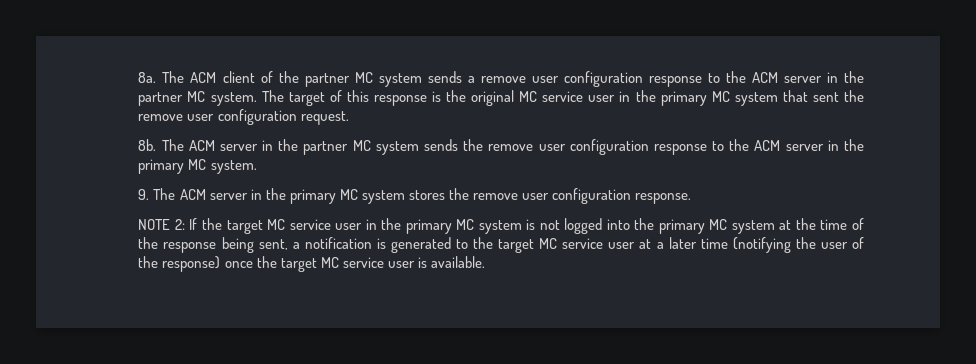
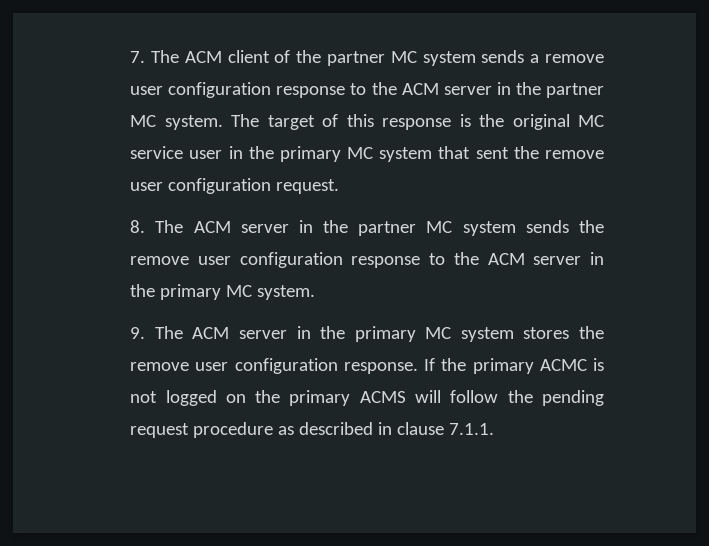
- 8a. The ACM client of the partner MC system sends a remove user configuration response to the ACM server in the partner MC system.
+ 7. The ACM client of the partner MC system sends a remove user configuration response to the ACM server in the partner MC system.
- 8b. The ACM server in the partner MC system sends the remove user configuration response to the ACM server in the primary MC system.
+ 8. The ACM server in the partner MC system sends the remove user configuration response to the ACM server in the primary MC system.
- 9. The ACM server in the primary MC system stores the remove user configuration response.
- NOTE 2: If the target MC service user in the primary MC system is not logged into the primary MC system at the time of the response being sent, a notification is generated to the target MC service user at a later time (notifying the user of the response) once the target MC service user is available.
+ 9. The ACM server in the primary MC system stores the remove user configuration response. If the primary ACMC is not logged on the primary ACMS will follow the pending request procedure as described in clause 7.1.1.

